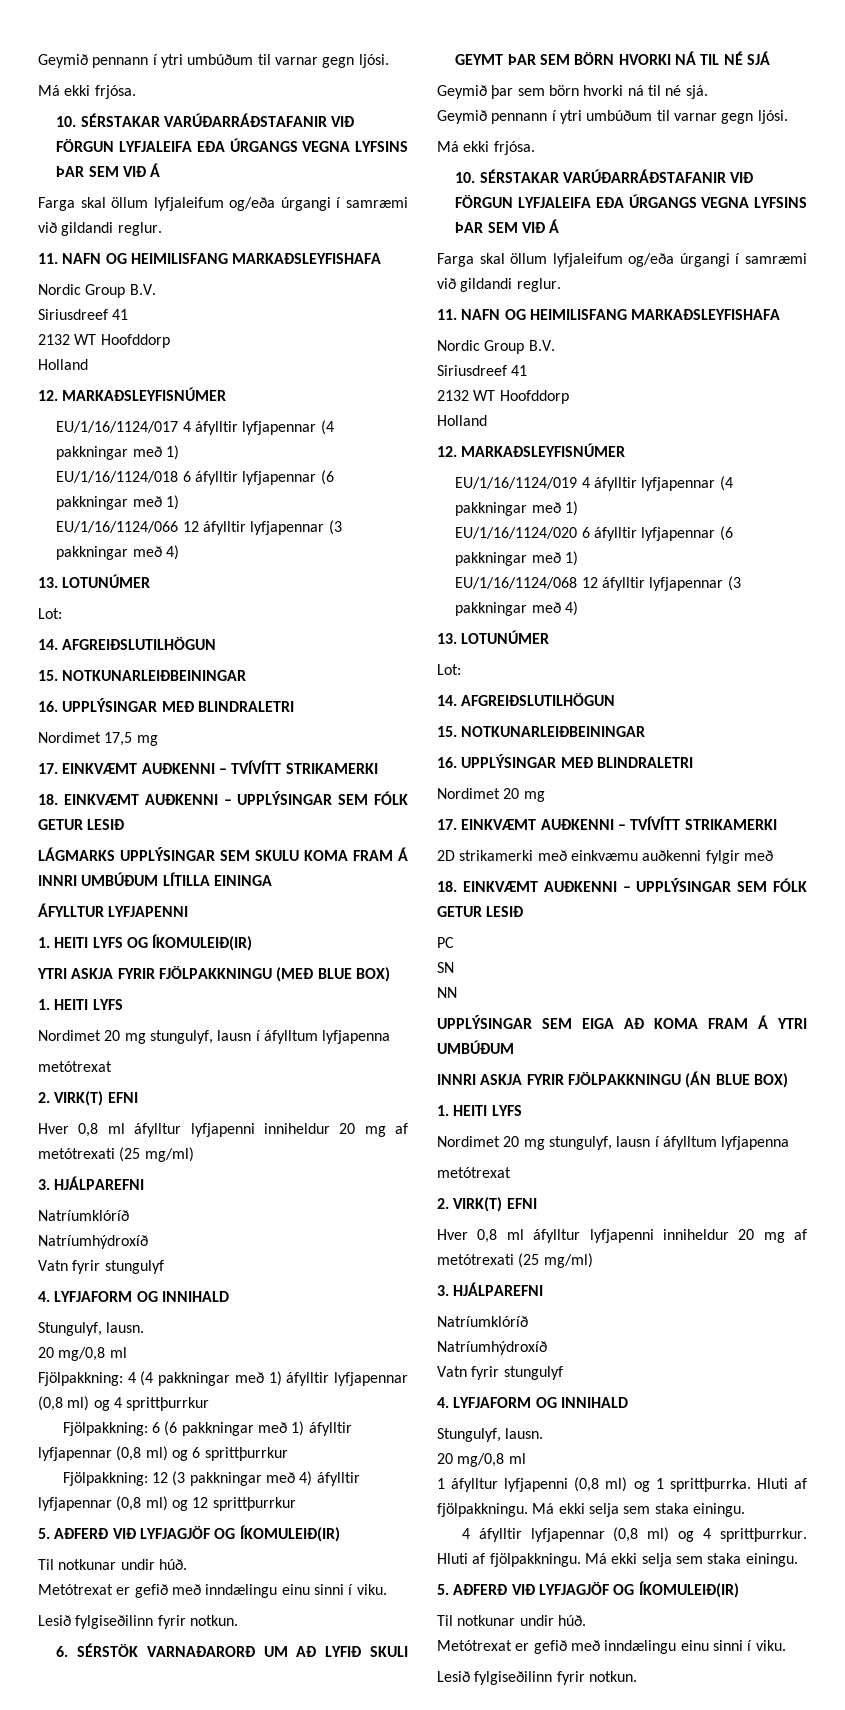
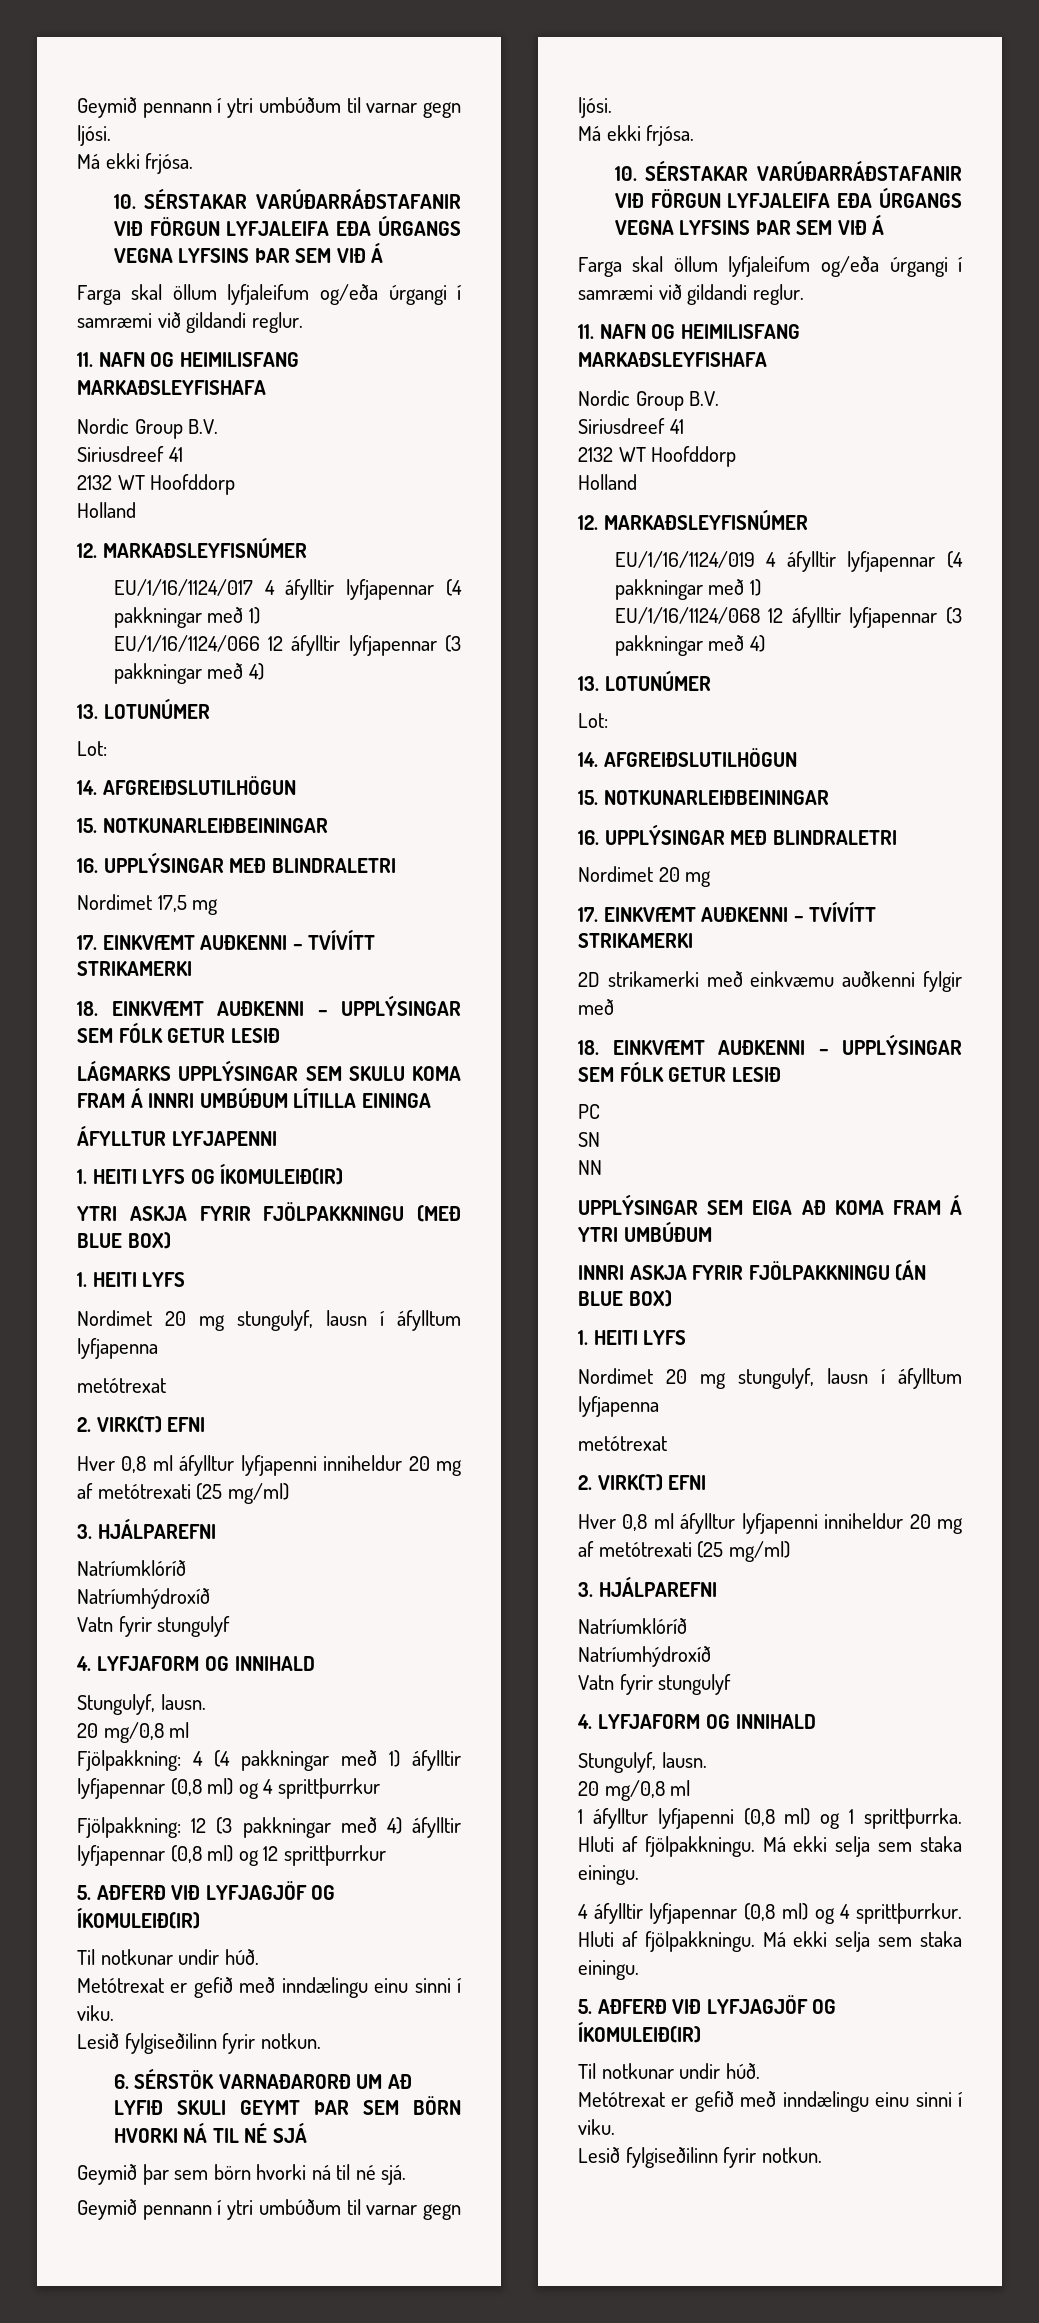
- EU/1/16/1124/018 6 áfylltir lyfjapennar (6 pakkningar með 1)
- Fjölpakkning: 6 (6 pakkningar með 1) áfylltir lyfjapennar (0,8 ml) og 6 sprittþurrkur
- EU/1/16/1124/020 6 áfylltir lyfjapennar (6 pakkningar með 1)

